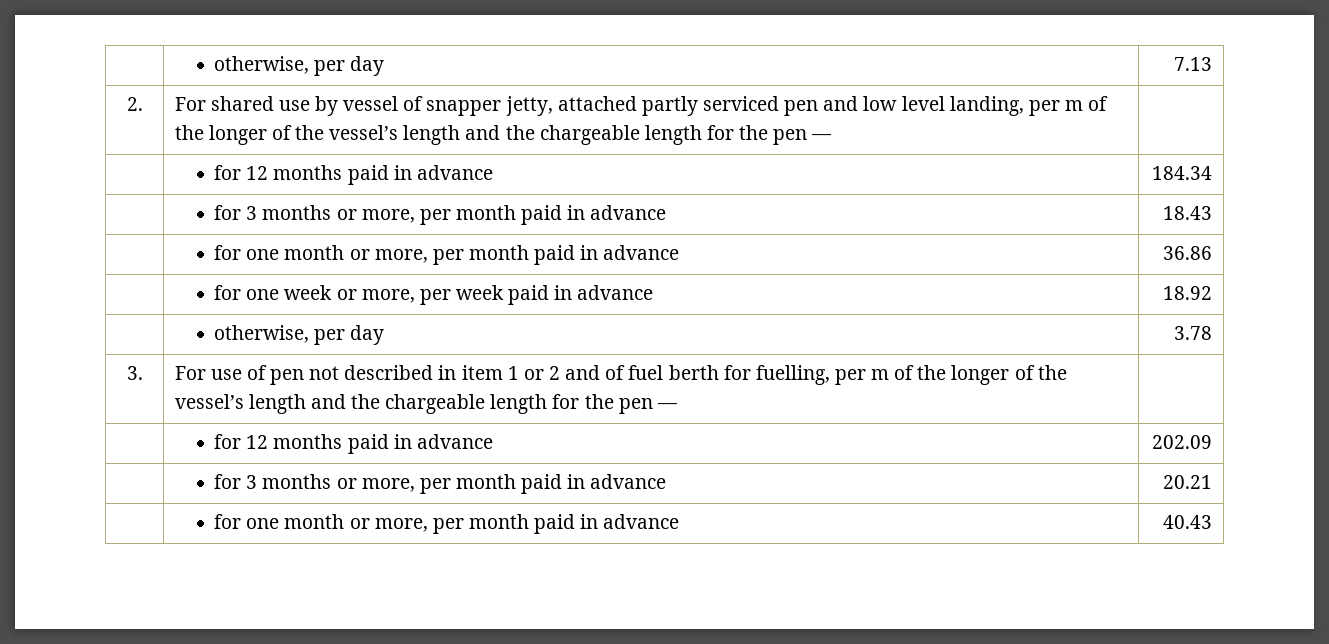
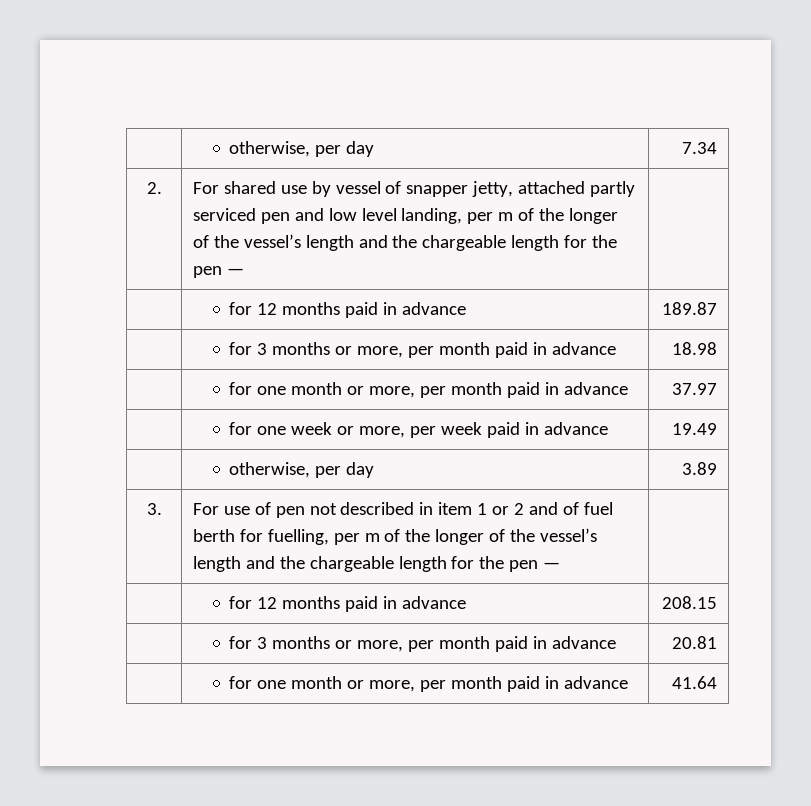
- | otherwise, per day | 7.13
+ | otherwise, per day | 7.34
- | for 12 months paid in advance | 184.34
+ | for 12 months paid in advance | 189.87
- | for 3 months or more, per month paid in advance | 18.43
+ | for 3 months or more, per month paid in advance | 18.98
- | for one month or more, per month paid in advance | 36.86
+ | for one month or more, per month paid in advance | 37.97
- | for one week or more, per week paid in advance | 18.92
- | otherwise, per day | 3.78
+ | for one week or more, per week paid in advance | 19.49
+ | otherwise, per day | 3.89
- | for 12 months paid in advance | 202.09
+ | for 12 months paid in advance | 208.15
- | for 3 months or more, per month paid in advance | 20.21
+ | for 3 months or more, per month paid in advance | 20.81
- | for one month or more, per month paid in advance | 40.43
+ | for one month or more, per month paid in advance | 41.64

